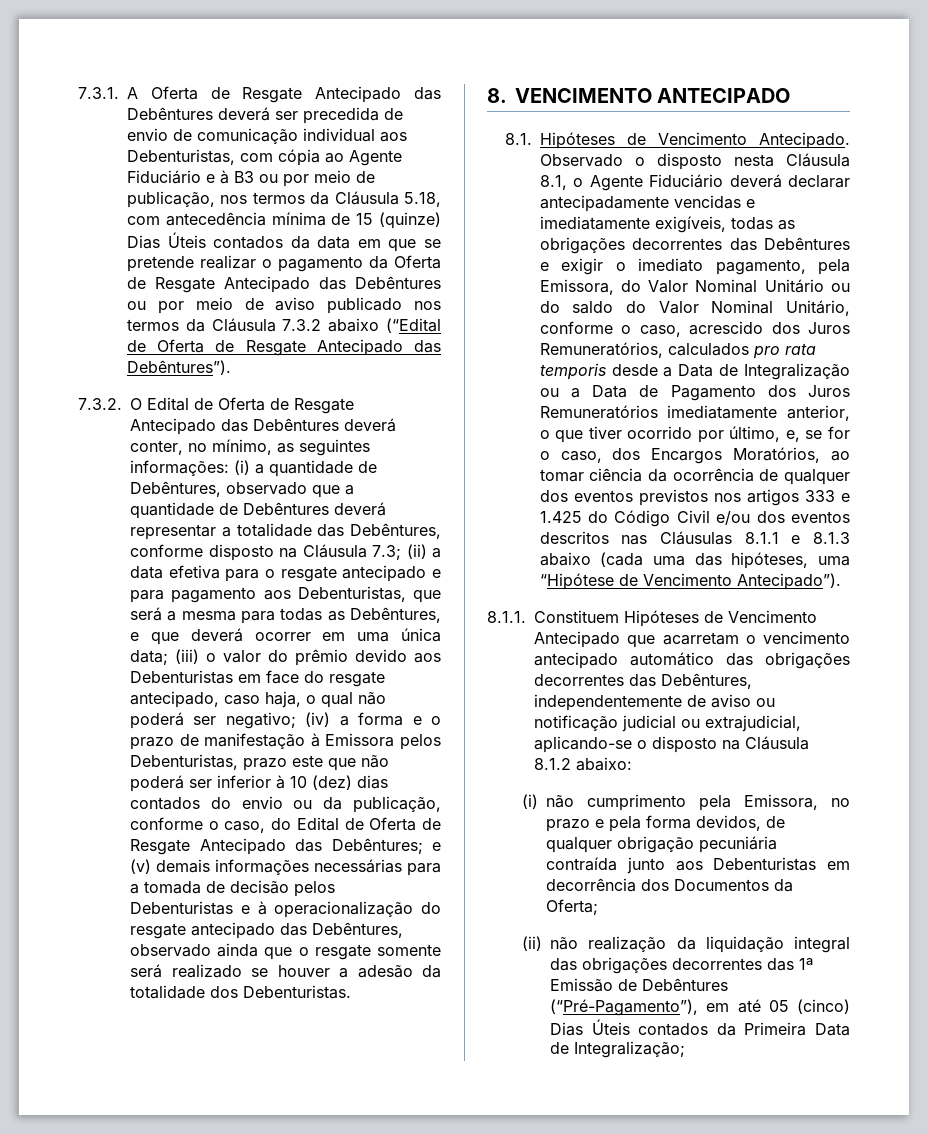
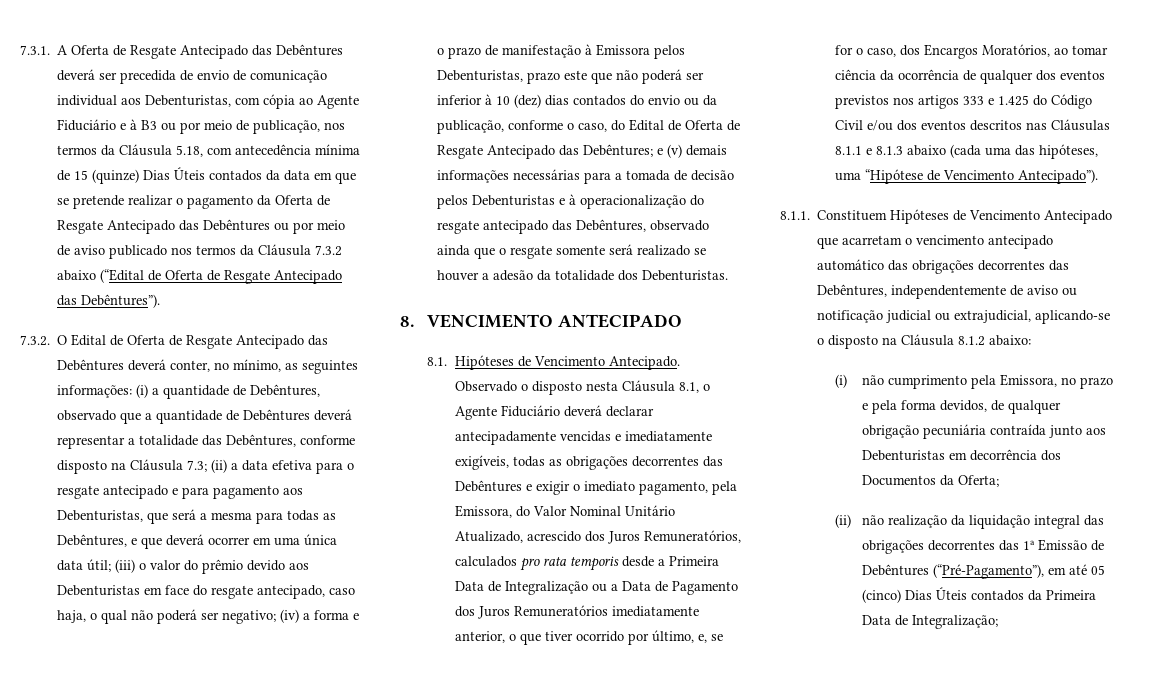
- (ii) a data efetiva para o resgate antecipado e para pagamento aos Debenturistas, que será a mesma para todas as Debêntures, e que deverá ocorrer em uma única data;
+ (ii) a data efetiva para o resgate antecipado e para pagamento aos Debenturistas, que será a mesma para todas as Debêntures, e que deverá ocorrer em uma única data útil;
- Observado o disposto nesta Cláusula 8.1, o Agente Fiduciário deverá declarar antecipadamente vencidas e imediatamente exigíveis, todas as obrigações decorrentes das Debêntures e exigir o imediato pagamento, pela Emissora, do Valor Nominal Unitário ou do saldo do Valor Nominal Unitário, conforme o caso, acrescido dos Juros Remuneratórios, calculados pro rata temporis desde a Data de Integralização ou a Data de Pagamento dos Juros Remuneratórios imediatamente anterior, o que tiver ocorrido por último, e, se for o caso, dos Encargos Moratórios, ao tomar ciência da ocorrência de qualquer dos eventos previstos nos artigos 333 e 1.425 do Código Civil e/ou dos eventos descritos nas Cláusulas 8.1.1 e 8.1.3 abaixo (cada uma das hipóteses, uma “Hipótese de Vencimento Antecipado”).
+ Observado o disposto nesta Cláusula 8.1, o Agente Fiduciário deverá declarar antecipadamente vencidas e imediatamente exigíveis, todas as obrigações decorrentes das Debêntures e exigir o imediato pagamento, pela Emissora, do Valor Nominal Unitário Atualizado, acrescido dos Juros Remuneratórios, calculados pro rata temporis desde a Primeira Data de Integralização ou a Data de Pagamento dos Juros Remuneratórios imediatamente anterior, o que tiver ocorrido por último, e, se for o caso, dos Encargos Moratórios, ao tomar ciência da ocorrência de qualquer dos eventos previstos nos artigos 333 e 1.425 do Código Civil e/ou dos eventos descritos nas Cláusulas 8.1.1 e 8.1.3 abaixo (cada uma das hipóteses, uma “Hipótese de Vencimento Antecipado”).

